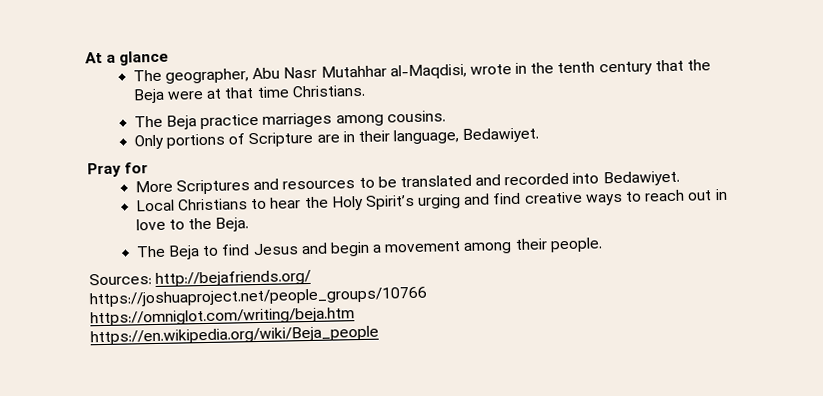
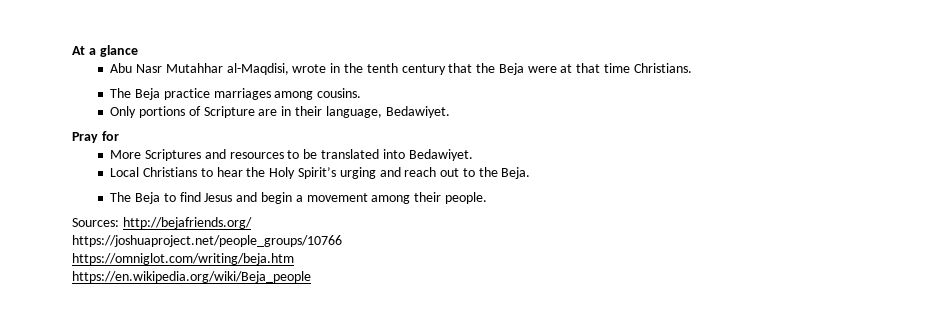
- The geographer, Abu Nasr Mutahhar al-Maqdisi, wrote in the tenth century that the Beja were at that time Christians.
+ Abu Nasr Mutahhar al-Maqdisi, wrote in the tenth century that the Beja were at that time Christians.
- More Scriptures and resources to be translated and recorded into Bedawiyet.
+ More Scriptures and resources to be translated into Bedawiyet.
- Local Christians to hear the Holy Spirit’s urging and find creative ways to reach out in love to the Beja.
+ Local Christians to hear the Holy Spirit’s urging and reach out to the Beja.

